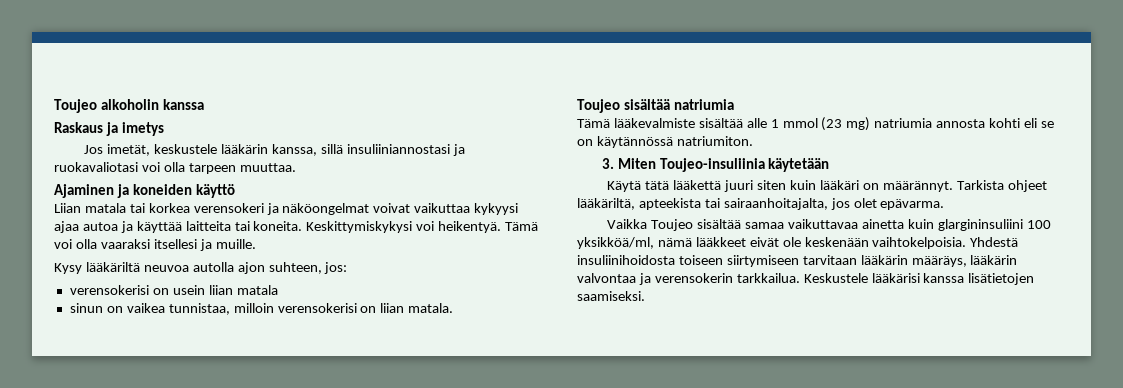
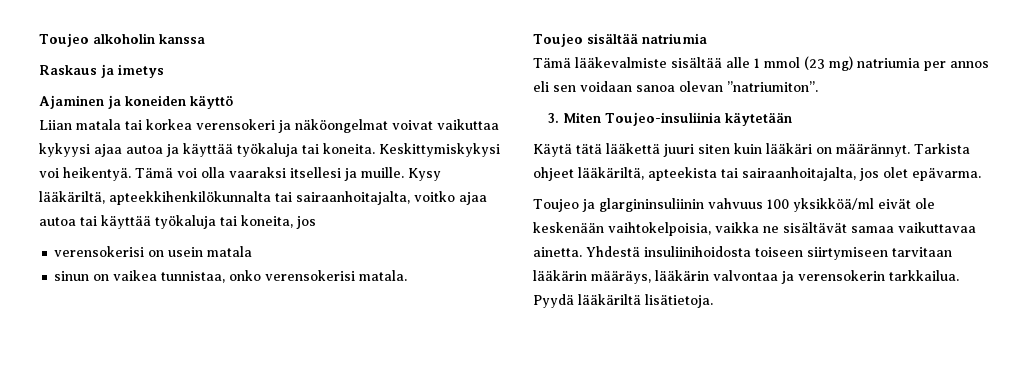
- Jos imetät, keskustele lääkärin kanssa, sillä insuliiniannostasi ja ruokavaliotasi voi olla tarpeen muuttaa.
- Liian matala tai korkea verensokeri ja näköongelmat voivat vaikuttaa kykyysi ajaa autoa ja käyttää laitteita tai koneita.
+ Liian matala tai korkea verensokeri ja näköongelmat voivat vaikuttaa kykyysi ajaa autoa ja käyttää työkaluja tai koneita.
- Tämä voi olla vaaraksi itsellesi ja muille.
- Kysy lääkäriltä neuvoa autolla ajon suhteen, jos:
+ Tämä voi olla vaaraksi itsellesi ja muille. Kysy lääkäriltä, apteekkihenkilökunnalta tai sairaanhoitajalta, voitko ajaa autoa tai käyttää työkaluja tai koneita, jos
- verensokerisi on usein liian matala
+ verensokerisi on usein matala
- sinun on vaikea tunnistaa, milloin verensokerisi on liian matala.
+ sinun on vaikea tunnistaa, onko verensokerisi matala.
- Tämä lääkevalmiste sisältää alle 1 mmol (23 mg) natriumia annosta kohti eli se on käytännössä natriumiton.
+ Tämä lääkevalmiste sisältää alle 1 mmol (23 mg) natriumia per annos eli sen voidaan sanoa olevan ”natriumiton”.
- Vaikka Toujeo sisältää samaa vaikuttavaa ainetta kuin glargininsuliini 100 yksikköä/ml, nämä lääkkeet eivät ole keskenään vaihtokelpoisia.
+ Toujeo ja glargininsuliinin vahvuus 100 yksikköä/ml eivät ole keskenään vaihtokelpoisia, vaikka ne sisältävät samaa vaikuttavaa ainetta.
- Keskustele lääkärisi kanssa lisätietojen saamiseksi.
+ Pyydä lääkäriltä lisätietoja.

